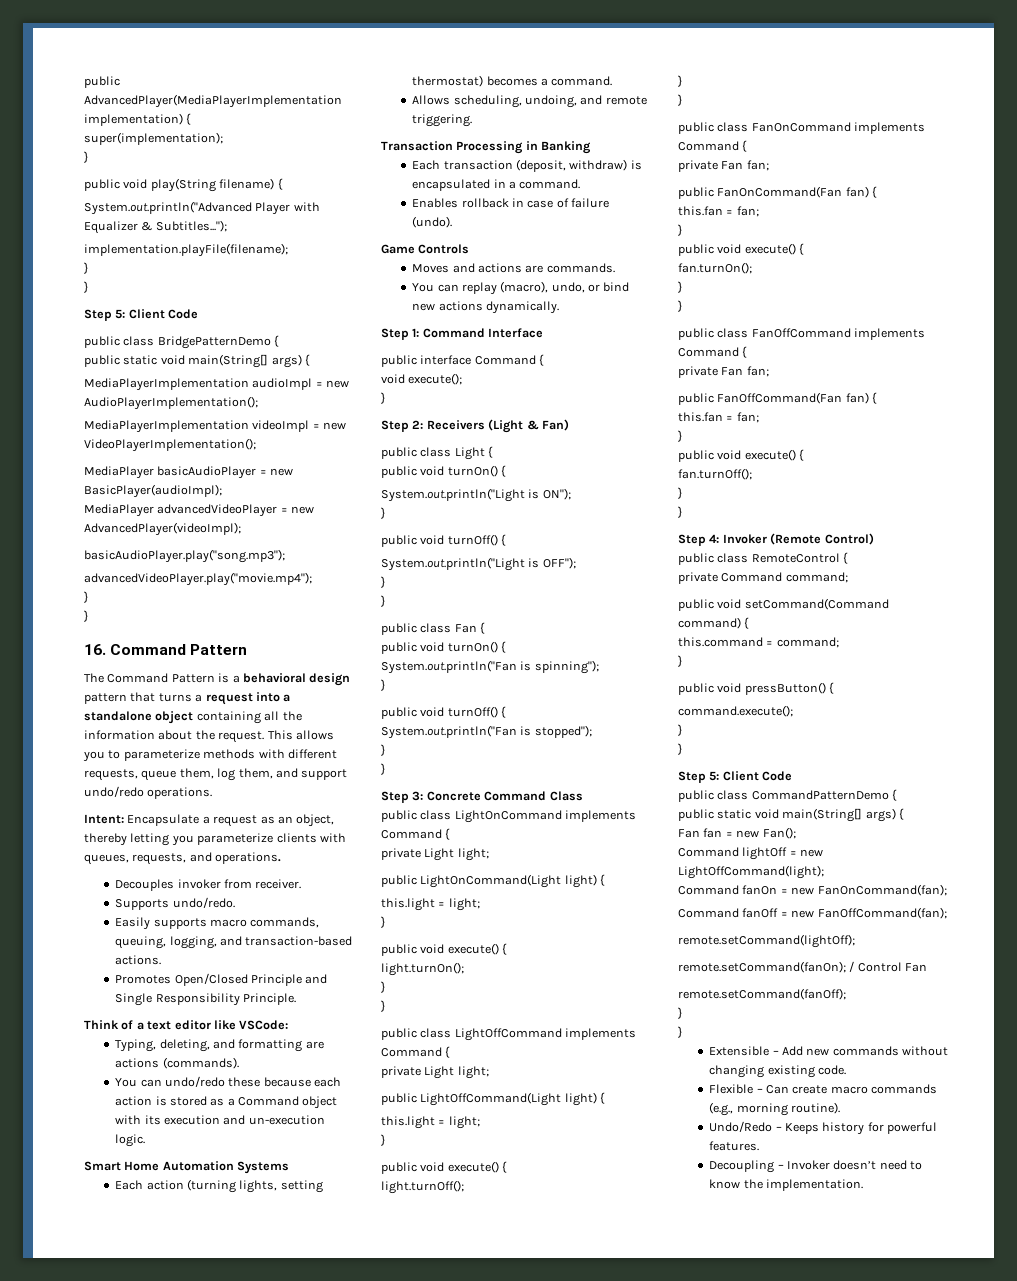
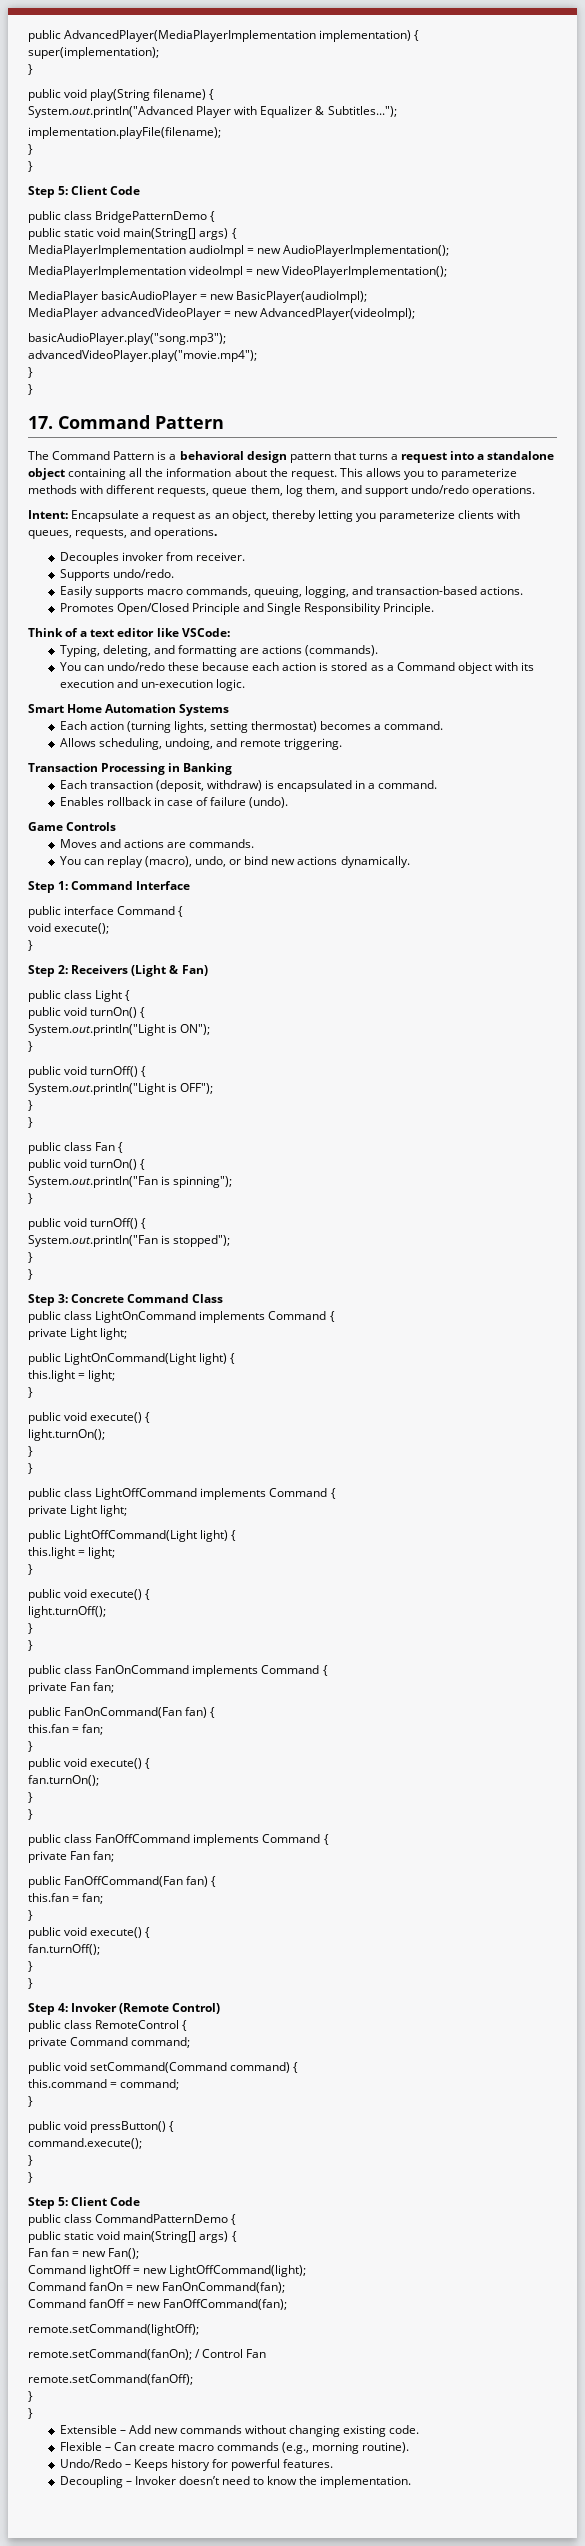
- 16. Command Pattern
+ 17. Command Pattern

